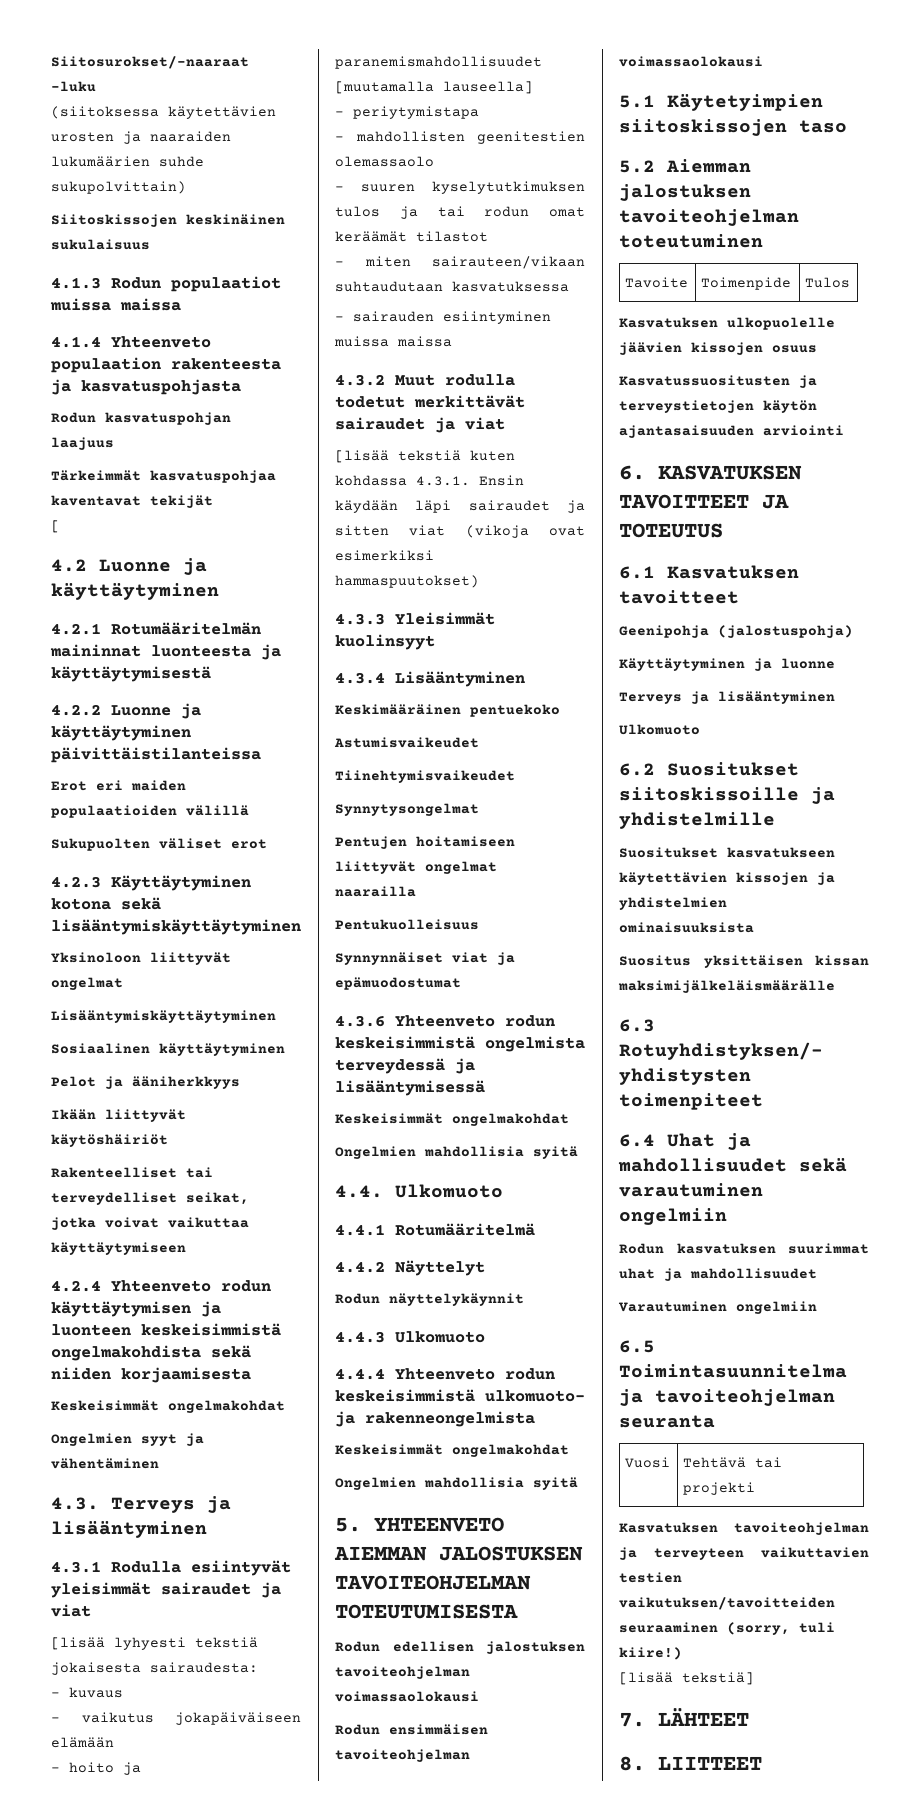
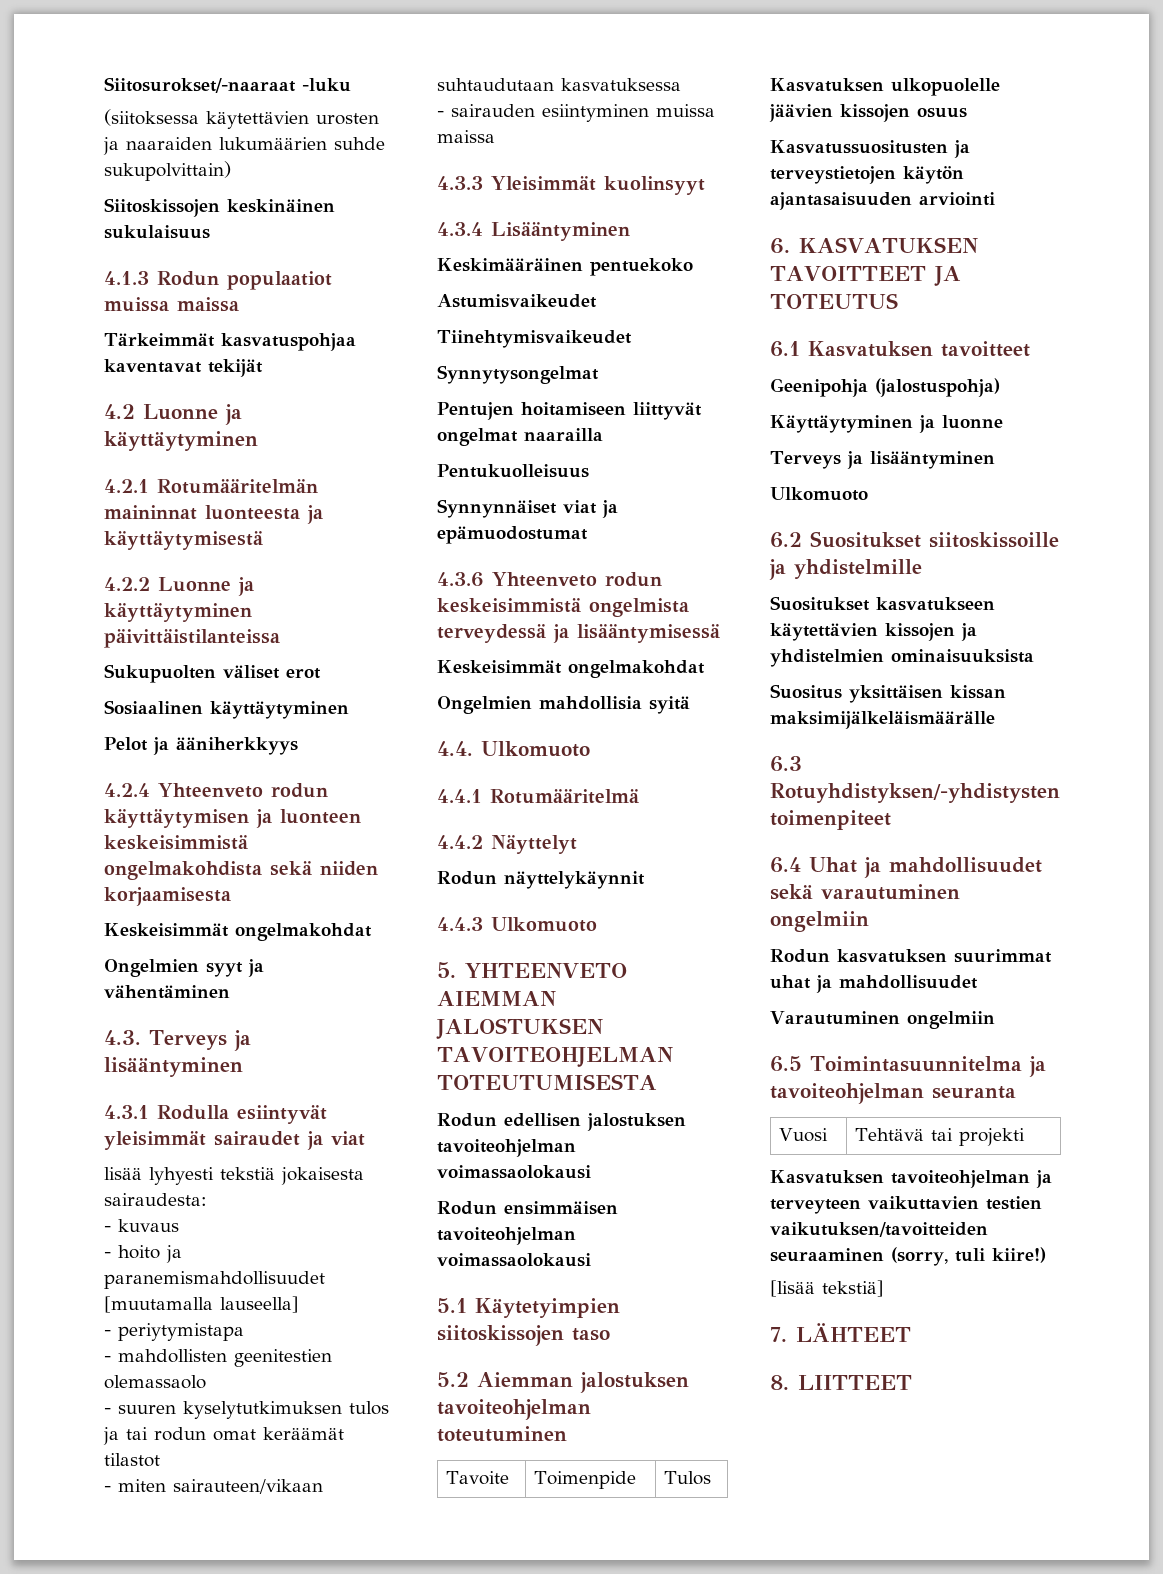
- 4.1.4 Yhteenveto populaation rakenteesta ja kasvatuspohjasta
- Rodun kasvatuspohjan laajuus
- [
- Erot eri maiden populaatioiden välillä
  Sukupuolten väliset erot
- 4.2.3 Käyttäytyminen kotona sekä lisääntymiskäyttäytyminen
- Yksinoloon liittyvät ongelmat
- Lisääntymiskäyttäytyminen
- Ikään liittyvät käytöshäiriöt
- Rakenteelliset tai terveydelliset seikat, jotka voivat vaikuttaa käyttäytymiseen
- [lisää lyhyesti tekstiä jokaisesta sairaudesta:
+ lisää lyhyesti tekstiä jokaisesta sairaudesta:
- - vaikutus jokapäiväiseen elämään
- 4.3.2 Muut rodulla todetut merkittävät sairaudet ja viat
- [lisää tekstiä kuten kohdassa 4.3.1. Ensin käydään läpi sairaudet ja sitten viat (vikoja ovat esimerkiksi hammaspuutokset)
- 4.4.4 Yhteenveto rodun keskeisimmistä ulkomuoto- ja rakenneongelmista
- Keskeisimmät ongelmakohdat
- Ongelmien mahdollisia syitä

